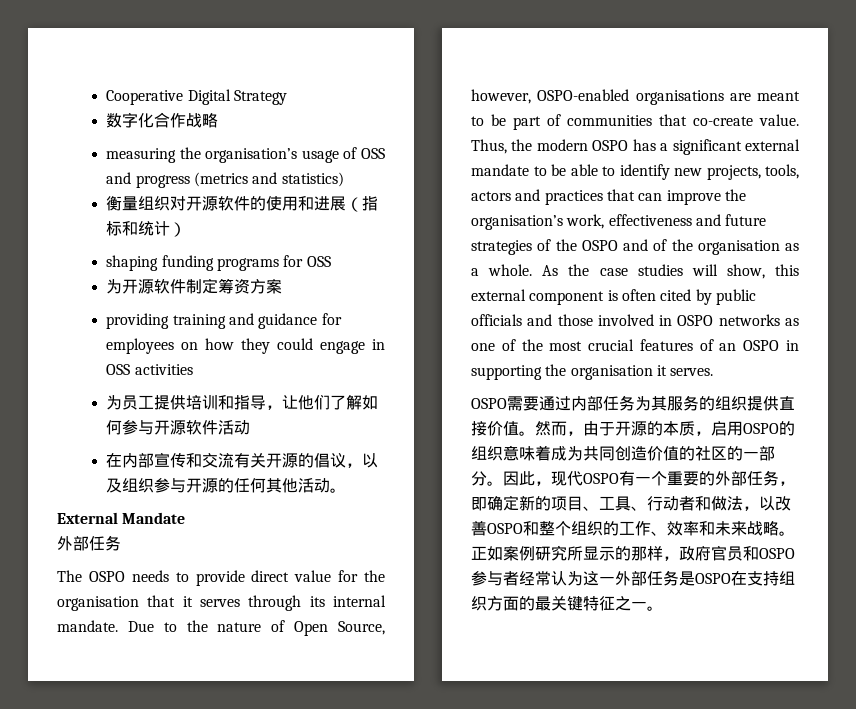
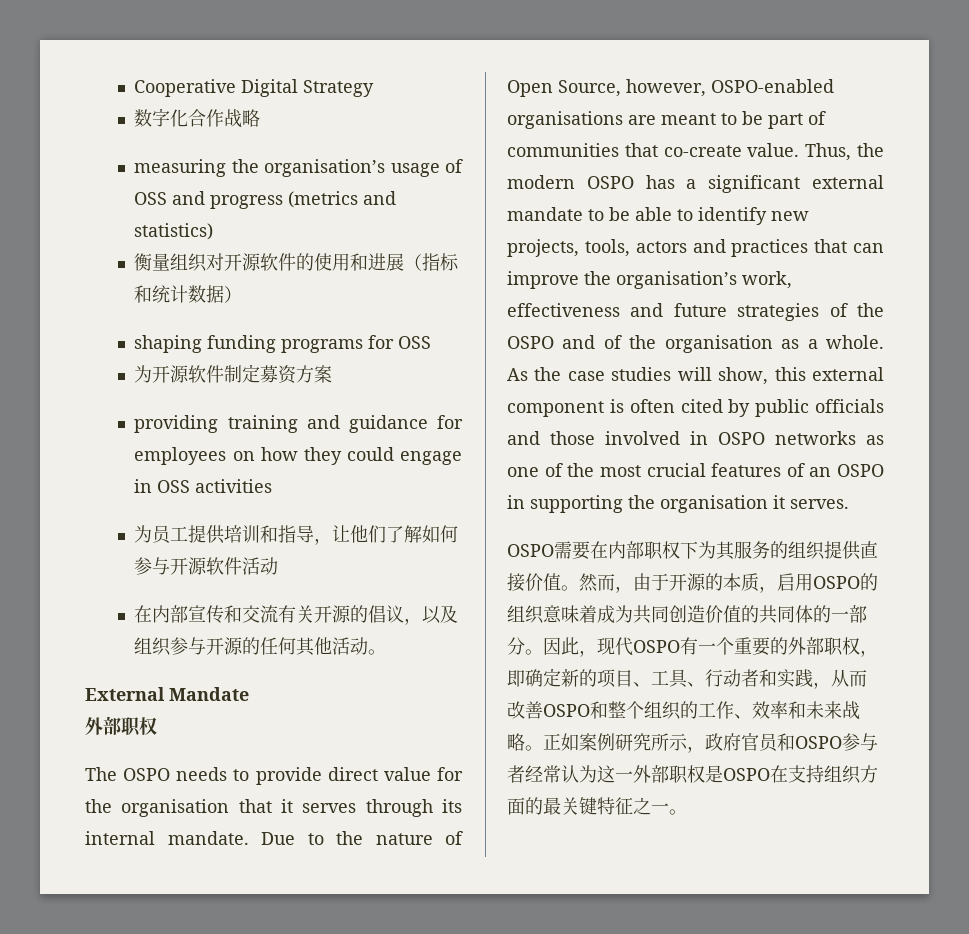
- 衡量组织对开源软件的使用和进展（指标和统计）
+ 衡量组织对开源软件的使用和进展（指标和统计数据）
- 为开源软件制定筹资方案
+ 为开源软件制定募资方案
  External Mandate
- 外部任务
+ 外部职权
- OSPO需要通过内部任务为其服务的组织提供直接价值。
+ OSPO需要在内部职权下为其服务的组织提供直接价值。
- 然而，由于开源的本质，启用OSPO的组织意味着成为共同创造价值的社区的一部分。
+ 然而，由于开源的本质，启用OSPO的组织意味着成为共同创造价值的共同体的一部分。
- 因此，现代OSPO有一个重要的外部任务，即确定新的项目、工具、行动者和做法，以改善OSPO和整个组织的工作、效率和未来战略。
+ 因此，现代OSPO有一个重要的外部职权，即确定新的项目、工具、行动者和实践，从而改善OSPO和整个组织的工作、效率和未来战略。
- 正如案例研究所显示的那样，政府官员和OSPO参与者经常认为这一外部任务是OSPO在支持组织方面的最关键特征之一。
+ 正如案例研究所示，政府官员和OSPO参与者经常认为这一外部职权是OSPO在支持组织方面的最关键特征之一。

